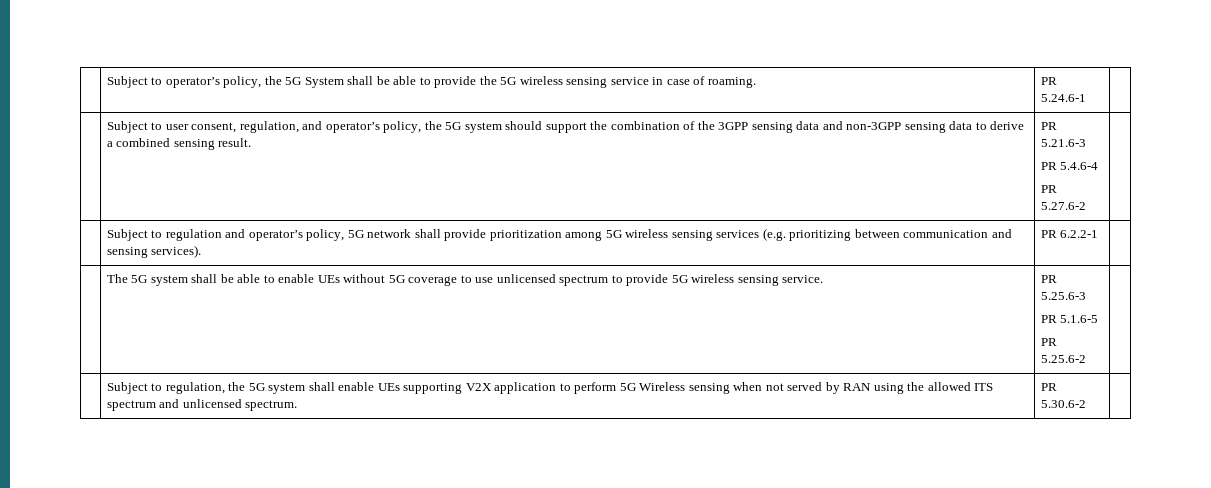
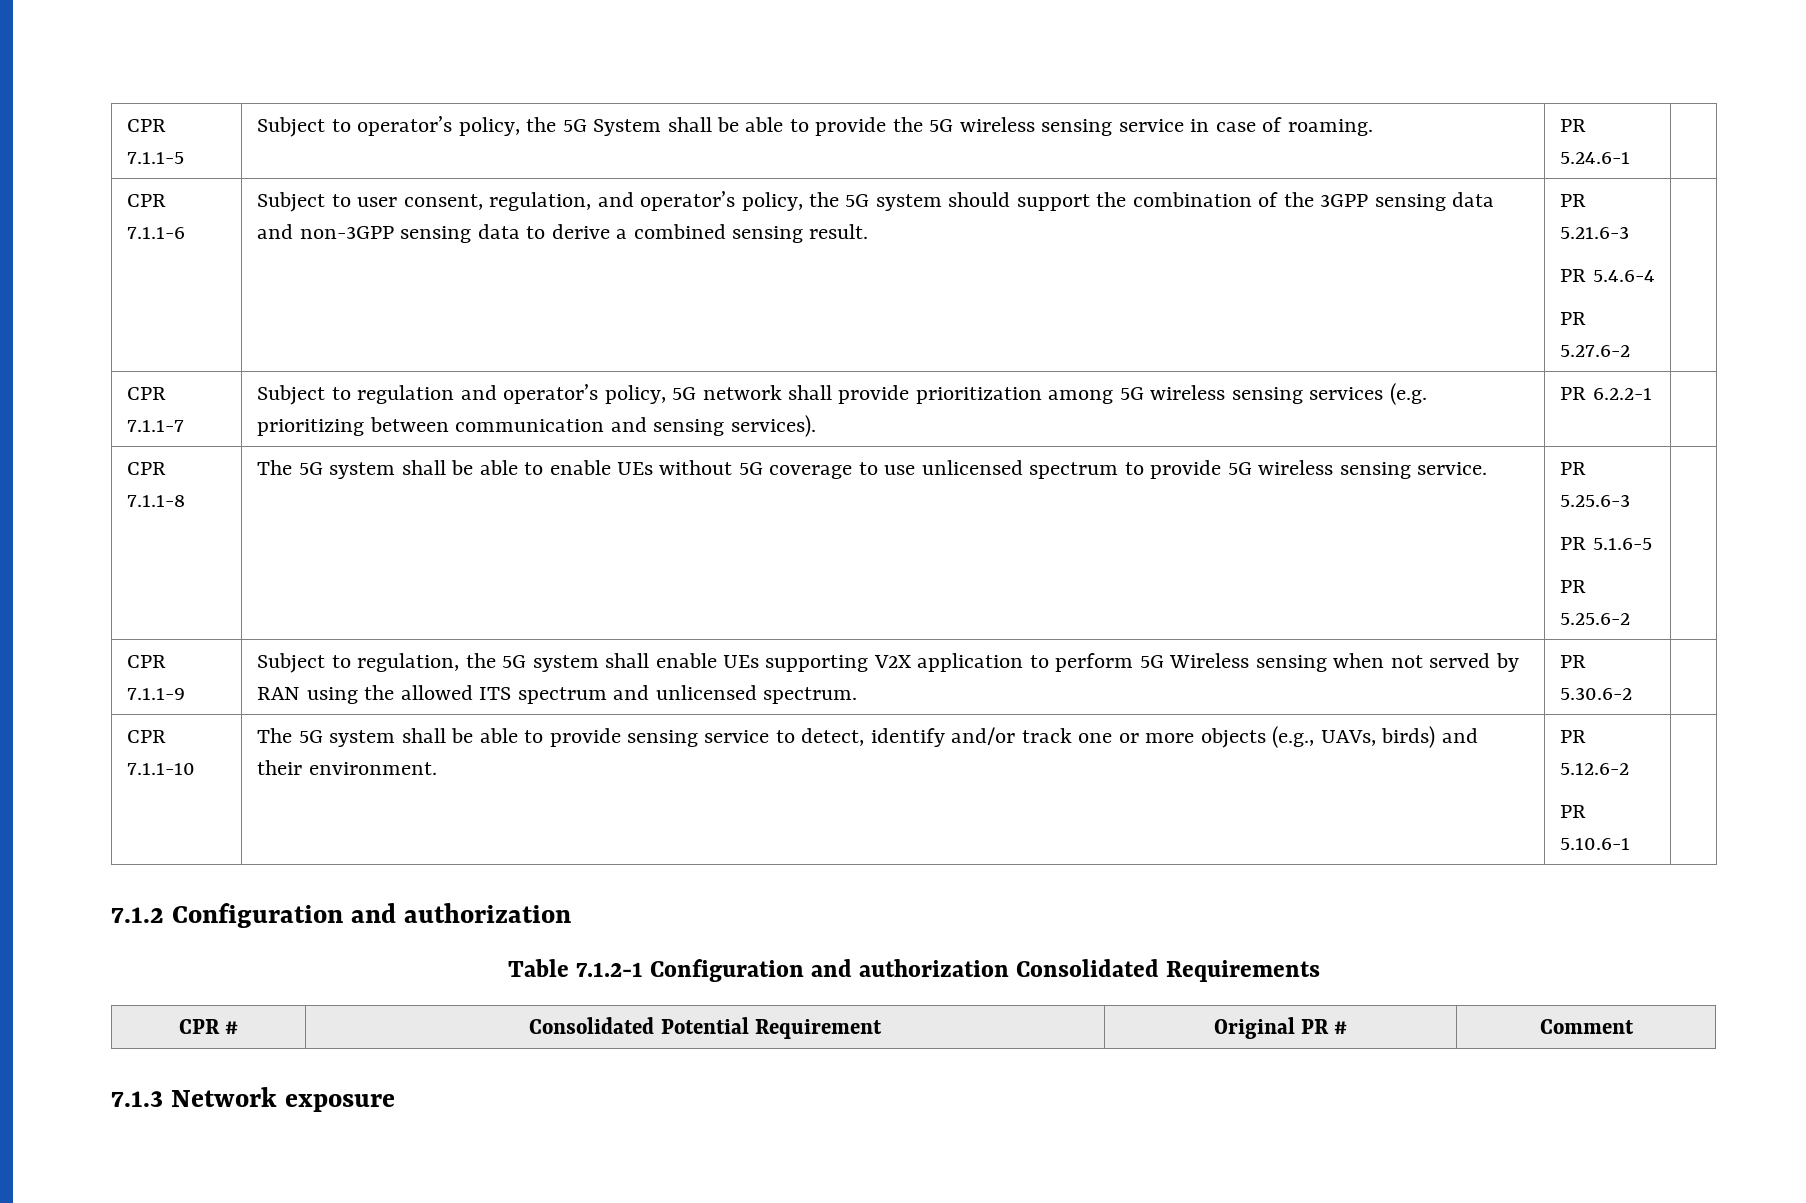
- | Subject to operator’s policy, the 5G System shall be able to provide the 5G wireless sensing service in case of roaming. | PR 5.24.6-1 |
+ CPR 7.1.1-5 | Subject to operator’s policy, the 5G System shall be able to provide the 5G wireless sensing service in case of roaming. | PR 5.24.6-1 |
- | Subject to user consent, regulation, and operator’s policy, the 5G system should support the combination of the 3GPP sensing data and non-3GPP sensing data to derive a combined sensing result. | PR 5.21.6-3
+ CPR 7.1.1-6 | Subject to user consent, regulation, and operator’s policy, the 5G system should support the combination of the 3GPP sensing data and non-3GPP sensing data to derive a combined sensing result. | PR 5.21.6-3
- | Subject to regulation and operator’s policy, 5G network shall provide prioritization among 5G wireless sensing services (e.g. prioritizing between communication and sensing services). | PR 6.2.2-1 |
+ CPR 7.1.1-7 | Subject to regulation and operator’s policy, 5G network shall provide prioritization among 5G wireless sensing services (e.g. prioritizing between communication and sensing services). | PR 6.2.2-1 |
- | The 5G system shall be able to enable UEs without 5G coverage to use unlicensed spectrum to provide 5G wireless sensing service. | PR 5.25.6-3
+ CPR 7.1.1-8 | The 5G system shall be able to enable UEs without 5G coverage to use unlicensed spectrum to provide 5G wireless sensing service. | PR 5.25.6-3
- | Subject to regulation, the 5G system shall enable UEs supporting V2X application to perform 5G Wireless sensing when not served by RAN using the allowed ITS spectrum and unlicensed spectrum. | PR 5.30.6-2 |
+ CPR 7.1.1-9 | Subject to regulation, the 5G system shall enable UEs supporting V2X application to perform 5G Wireless sensing when not served by RAN using the allowed ITS spectrum and unlicensed spectrum. | PR 5.30.6-2 |
+ CPR 7.1.1-10 | The 5G system shall be able to provide sensing service to detect, identify and/or track one or more objects (e.g., UAVs, birds) and their environment. | PR 5.12.6-2
+ PR 5.10.6-1 |
+ 7.1.2 Configuration and authorization
+ Table 7.1.2-1 Configuration and authorization Consolidated Requirements
+ CPR # | Consolidated Potential Requirement | Original PR # | Comment
+ 7.1.3 Network exposure

